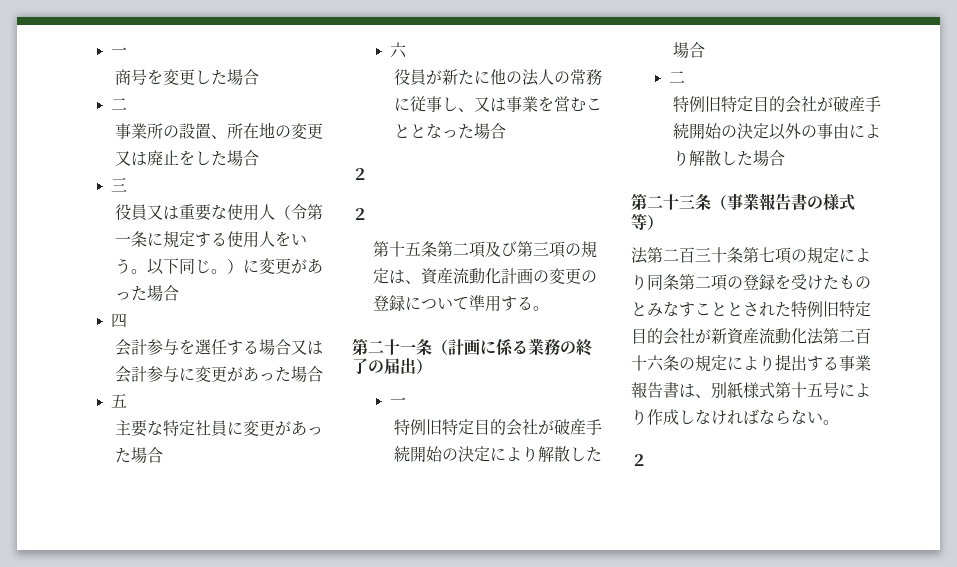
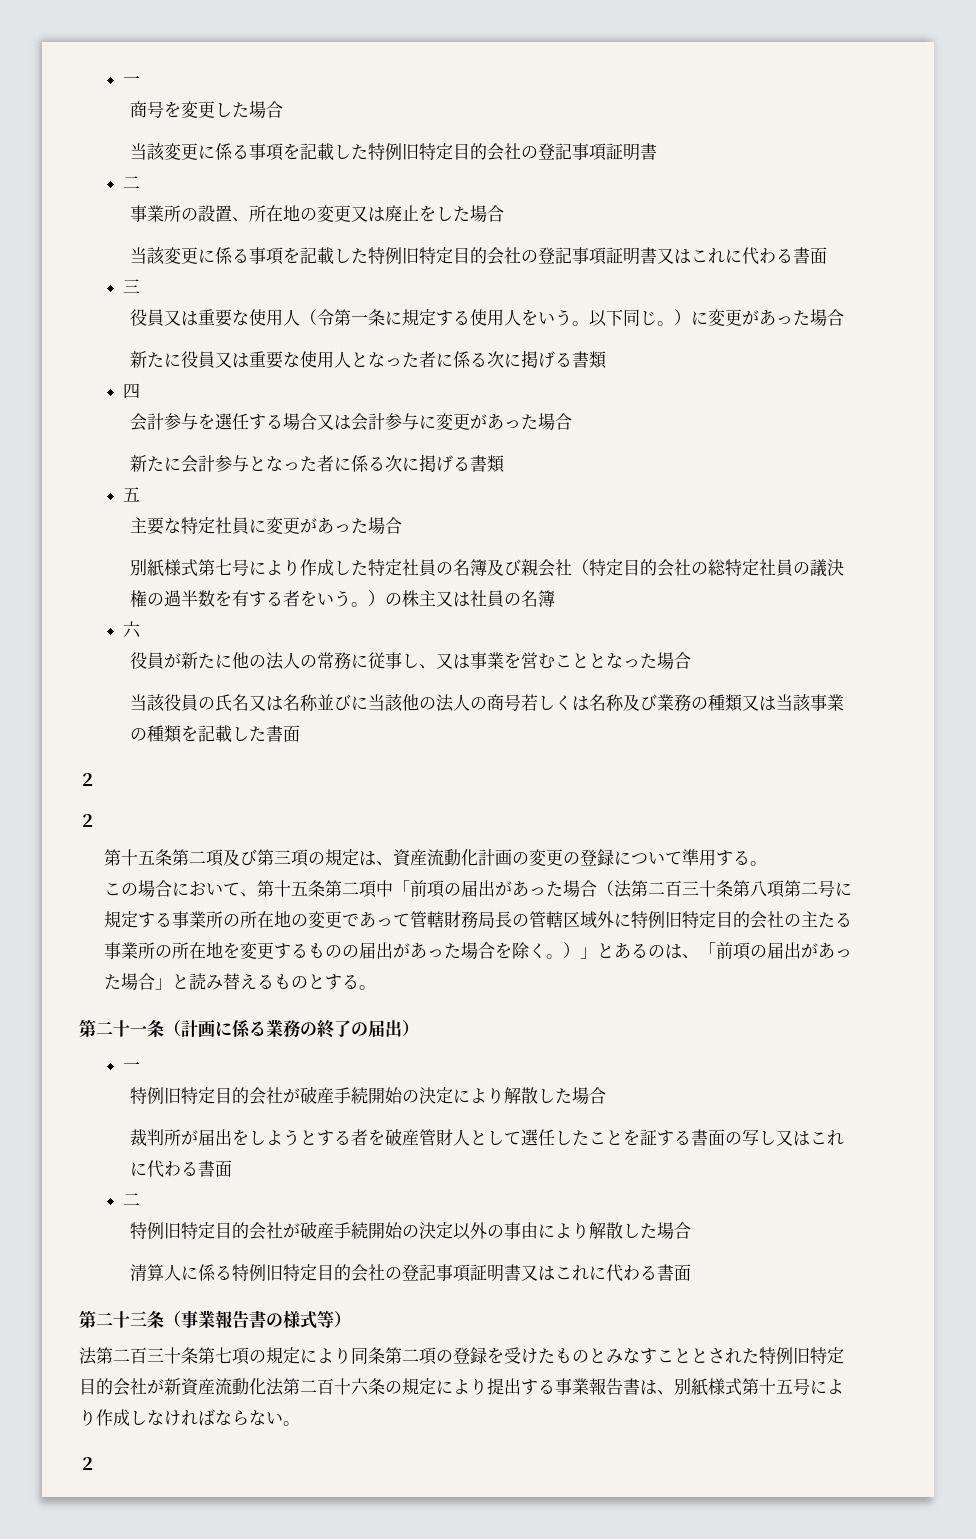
  商号を変更した場合
+ 当該変更に係る事項を記載した特例旧特定目的会社の登記事項証明書
+ 当該変更に係る事項を記載した特例旧特定目的会社の登記事項証明書又はこれに代わる書面
+ 新たに役員又は重要な使用人となった者に係る次に掲げる書類
+ 新たに会計参与となった者に係る次に掲げる書類
+ 別紙様式第七号により作成した特定社員の名簿及び親会社（特定目的会社の総特定社員の議決権の過半数を有する者をいう。）の株主又は社員の名簿
+ 当該役員の氏名又は名称並びに当該他の法人の商号若しくは名称及び業務の種類又は当該事業の種類を記載した書面
+ この場合において、第十五条第二項中「前項の届出があった場合（法第二百三十条第八項第二号に規定する事業所の所在地の変更であって管轄財務局長の管轄区域外に特例旧特定目的会社の主たる事業所の所在地を変更するものの届出があった場合を除く。）」とあるのは、「前項の届出があった場合」と読み替えるものとする。
+ 裁判所が届出をしようとする者を破産管財人として選任したことを証する書面の写し又はこれに代わる書面
+ 清算人に係る特例旧特定目的会社の登記事項証明書又はこれに代わる書面

